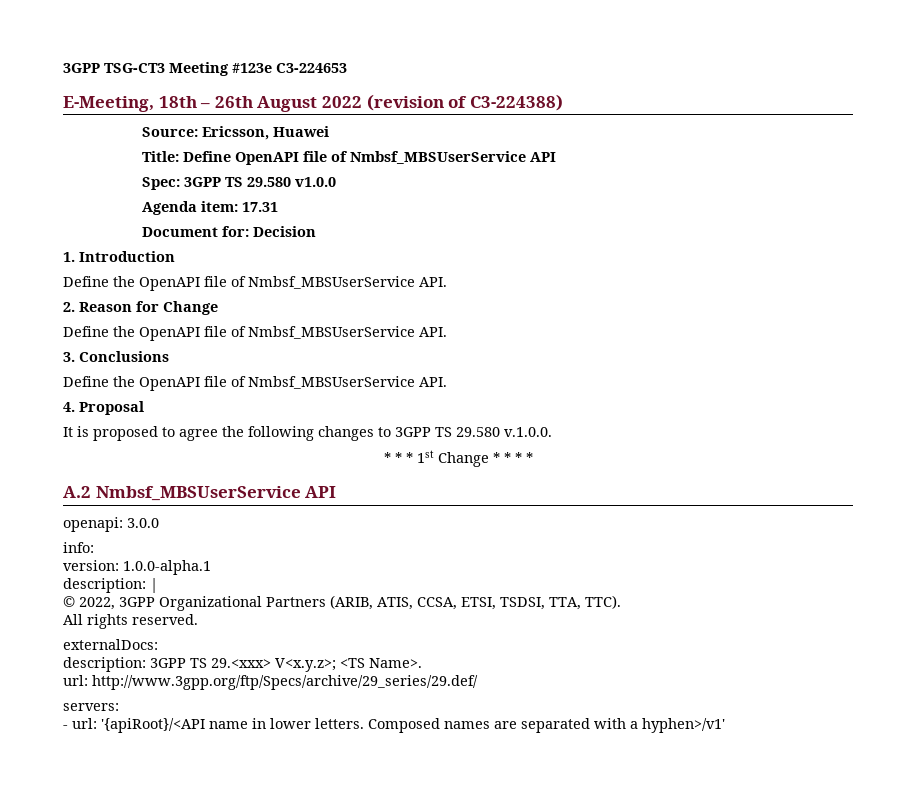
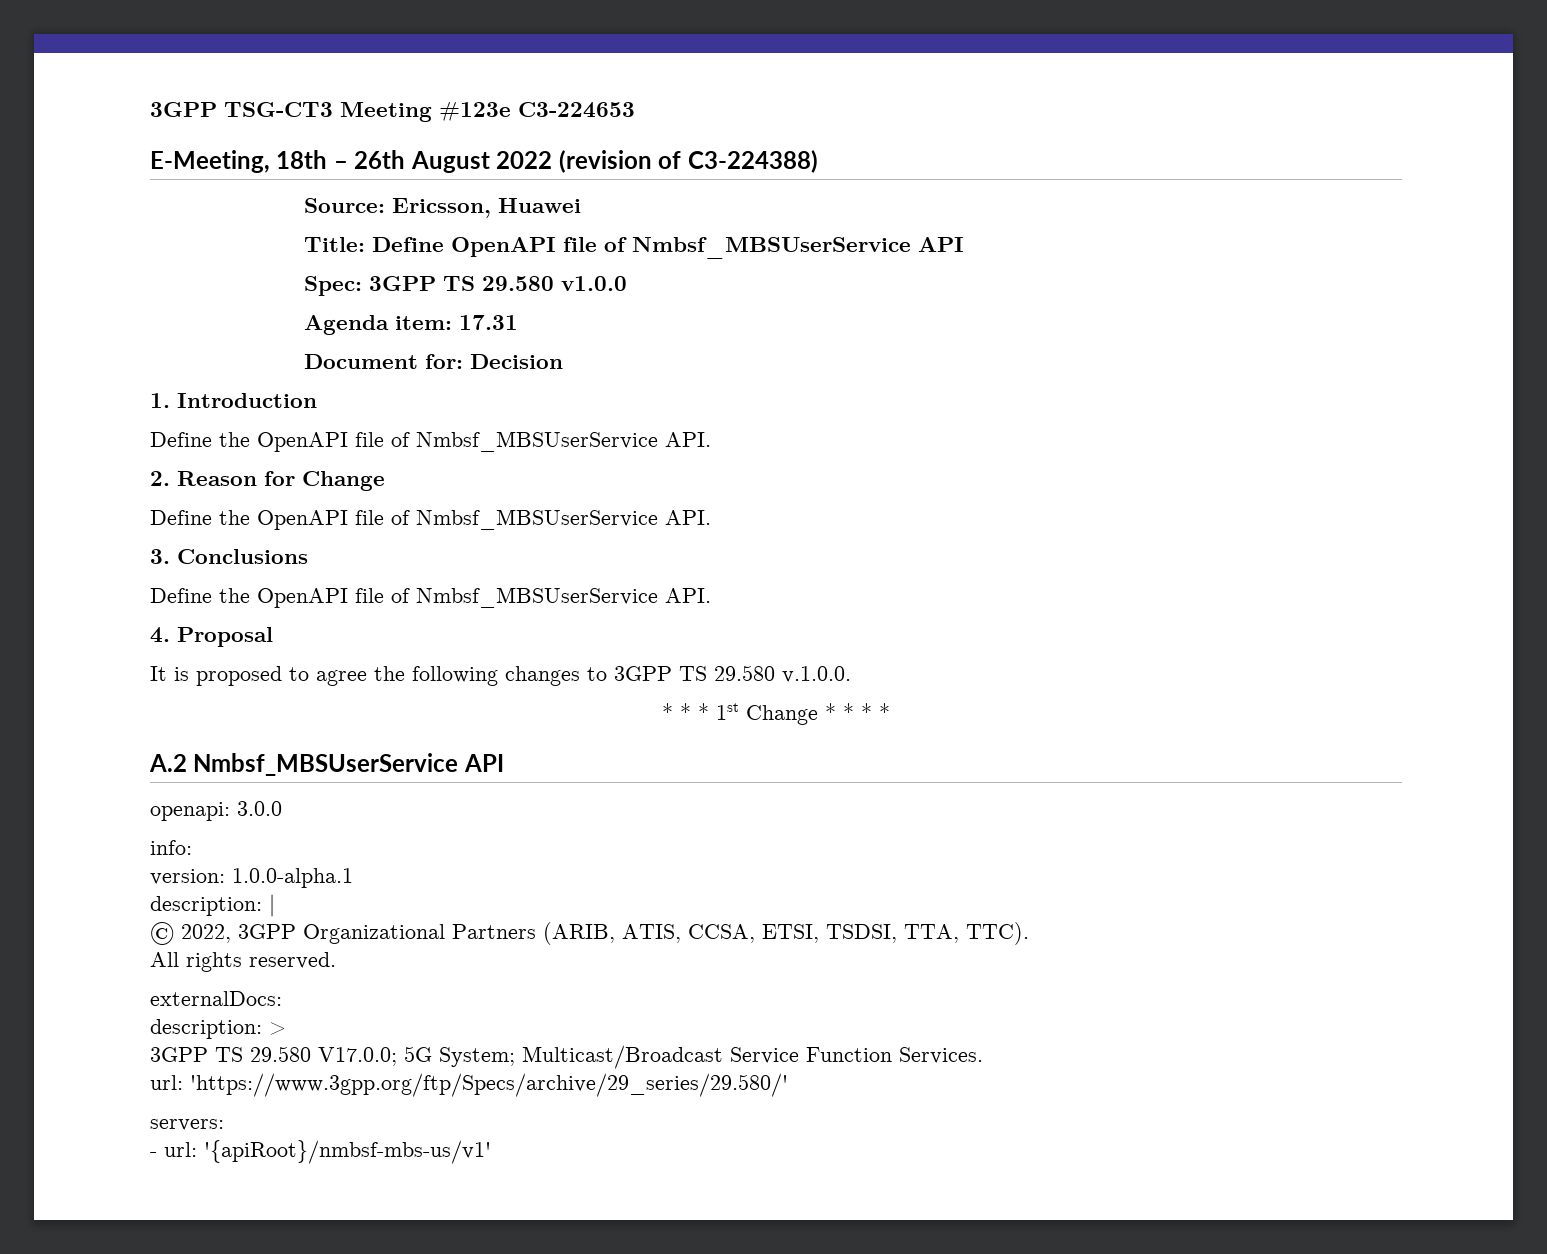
- description: 3GPP TS 29.<xxx> V<x.y.z>; <TS Name>.
- url: http://www.3gpp.org/ftp/Specs/archive/29_series/29.def/
+ description: >
+ 3GPP TS 29.580 V17.0.0; 5G System; Multicast/Broadcast Service Function Services.
+ url: 'https://www.3gpp.org/ftp/Specs/archive/29_series/29.580/'
- - url: '{apiRoot}/<API name in lower letters. Composed names are separated with a hyphen>/v1'
+ - url: '{apiRoot}/nmbsf-mbs-us/v1'

